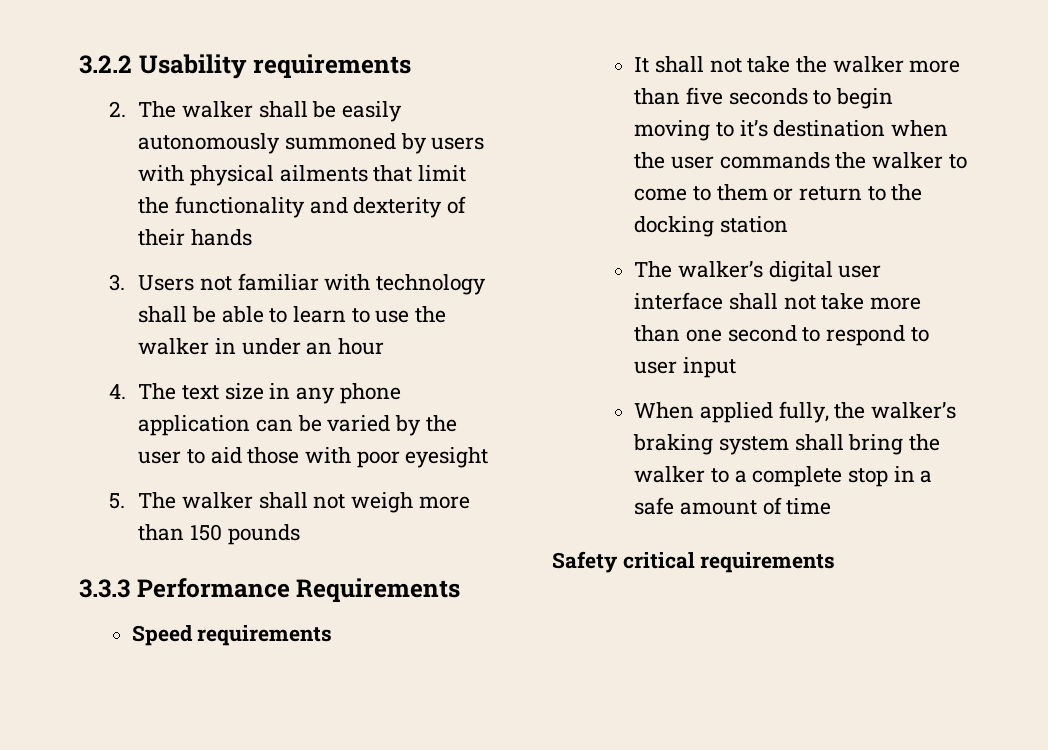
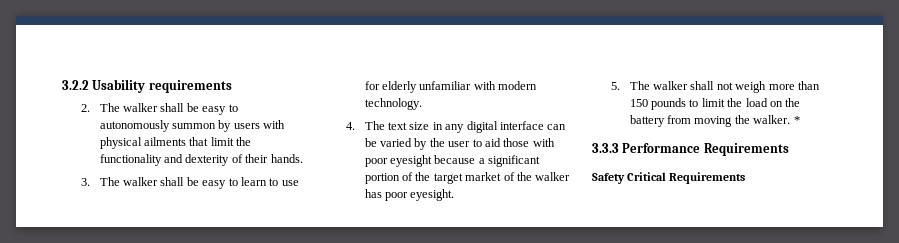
- 2. The walker shall be easily autonomously summoned by users with physical ailments that limit the functionality and dexterity of their hands
+ 2. The walker shall be easy to autonomously summon by users with physical ailments that limit the functionality and dexterity of their hands.
- 3. Users not familiar with technology shall be able to learn to use the walker in under an hour
+ 3. The walker shall be easy to learn to use for elderly unfamiliar with modern technology.
- 4. The text size in any phone application can be varied by the user to aid those with poor eyesight
+ 4. The text size in any digital interface can be varied by the user to aid those with poor eyesight because a significant portion of the target market of the walker has poor eyesight.
- 5. The walker shall not weigh more than 150 pounds
+ 5. The walker shall not weigh more than 150 pounds to limit the load on the battery from moving the walker. *
  3.3.3 Performance Requirements
- Speed requirements
- It shall not take the walker more than five seconds to begin moving to it’s destination when the user commands the walker to come to them or return to the docking station
- The walker’s digital user interface shall not take more than one second to respond to user input
- When applied fully, the walker’s braking system shall bring the walker to a complete stop in a safe amount of time
- Safety critical requirements
+ Safety Critical Requirements

